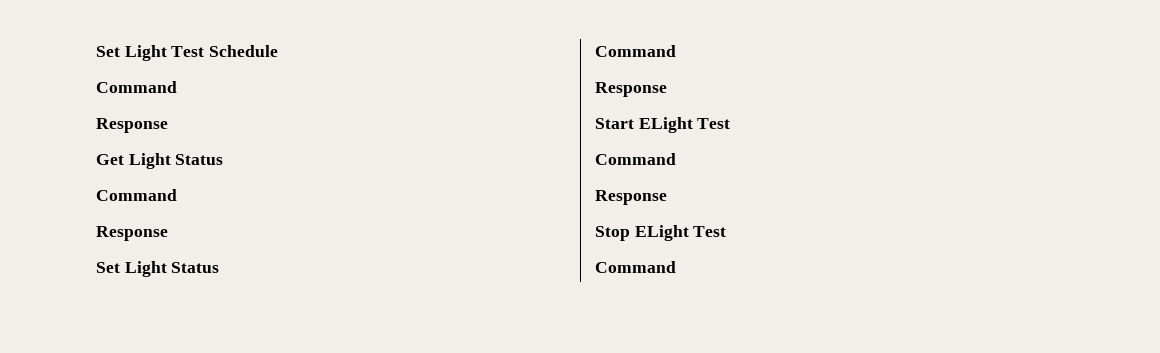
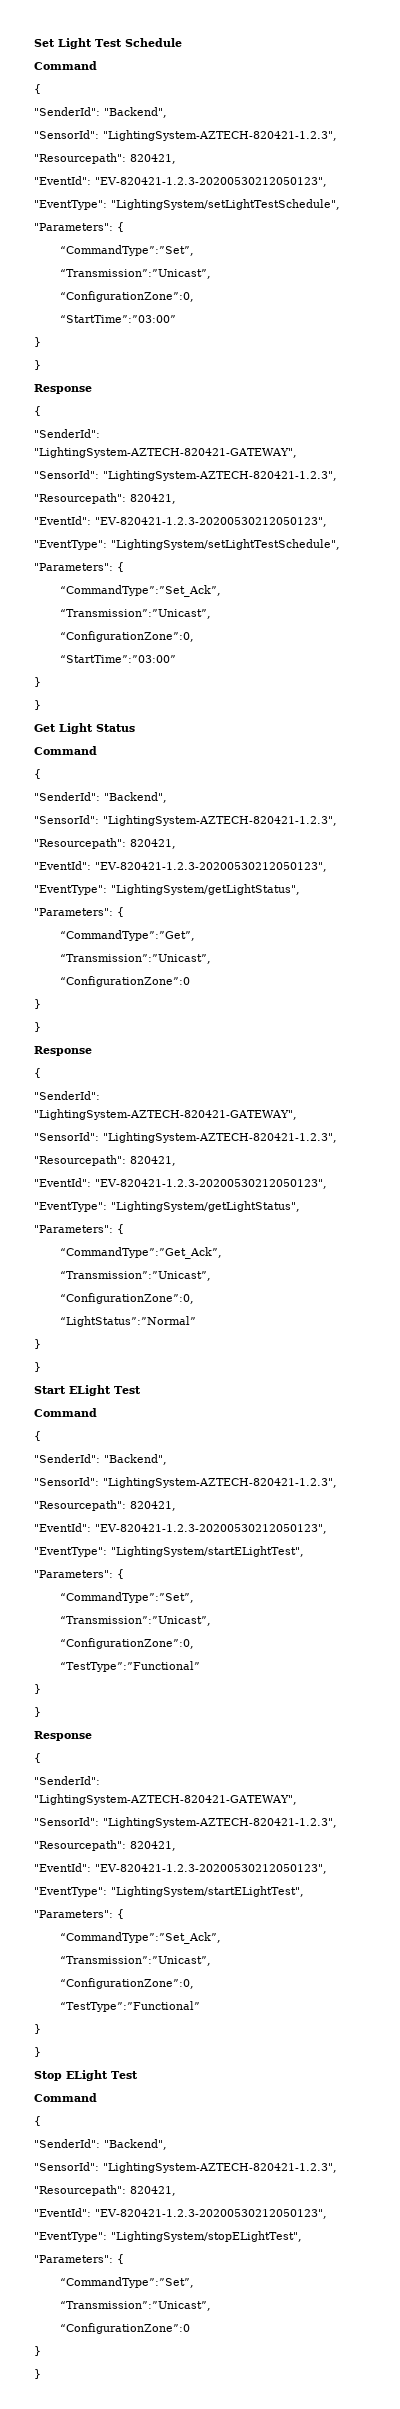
  Set Light Test Schedule
  Command
+ {
+ "SenderId": "Backend",
+ "SensorId": "LightingSystem-AZTECH-820421-1.2.3",
+ "Resourcepath": 820421,
+ "EventId": "EV-820421-1.2.3-20200530212050123",
+ "EventType": "LightingSystem/setLightTestSchedule",
+ "Parameters": {
+ “CommandType”:”Set”,
+ “Transmission”:”Unicast”,
+ “ConfigurationZone”:0,
+ “StartTime”:”03:00”
+ }
+ }
  Response
+ {
+ "SenderId": "LightingSystem-AZTECH-820421-GATEWAY",
+ "SensorId": "LightingSystem-AZTECH-820421-1.2.3",
+ "Resourcepath": 820421,
+ "EventId": "EV-820421-1.2.3-20200530212050123",
+ "EventType": "LightingSystem/setLightTestSchedule",
+ "Parameters": {
+ “CommandType”:”Set_Ack”,
+ “Transmission”:”Unicast”,
+ “ConfigurationZone”:0,
+ “StartTime”:”03:00”
+ }
+ }
  Get Light Status
  Command
+ {
+ "SenderId": "Backend",
+ "SensorId": "LightingSystem-AZTECH-820421-1.2.3",
+ "Resourcepath": 820421,
+ "EventId": "EV-820421-1.2.3-20200530212050123",
+ "EventType": "LightingSystem/getLightStatus",
+ "Parameters": {
+ “CommandType”:”Get”,
+ “Transmission”:”Unicast”,
+ “ConfigurationZone”:0
+ }
+ }
  Response
- Set Light Status
- Command
- Response
+ {
+ "SenderId": "LightingSystem-AZTECH-820421-GATEWAY",
+ "SensorId": "LightingSystem-AZTECH-820421-1.2.3",
+ "Resourcepath": 820421,
+ "EventId": "EV-820421-1.2.3-20200530212050123",
+ "EventType": "LightingSystem/getLightStatus",
+ "Parameters": {
+ “CommandType”:”Get_Ack”,
+ “Transmission”:”Unicast”,
+ “ConfigurationZone”:0,
+ “LightStatus”:”Normal”
+ }
+ }
  Start ELight Test
  Command
+ {
+ "SenderId": "Backend",
+ "SensorId": "LightingSystem-AZTECH-820421-1.2.3",
+ "Resourcepath": 820421,
+ "EventId": "EV-820421-1.2.3-20200530212050123",
+ "EventType": "LightingSystem/startELightTest",
+ "Parameters": {
+ “CommandType”:”Set”,
+ “Transmission”:”Unicast”,
+ “ConfigurationZone”:0,
+ “TestType”:”Functional”
+ }
+ }
  Response
+ {
+ "SenderId": "LightingSystem-AZTECH-820421-GATEWAY",
+ "SensorId": "LightingSystem-AZTECH-820421-1.2.3",
+ "Resourcepath": 820421,
+ "EventId": "EV-820421-1.2.3-20200530212050123",
+ "EventType": "LightingSystem/startELightTest",
+ "Parameters": {
+ “CommandType”:”Set_Ack”,
+ “Transmission”:”Unicast”,
+ “ConfigurationZone”:0,
+ “TestType”:”Functional”
+ }
+ }
  Stop ELight Test
  Command
+ {
+ "SenderId": "Backend",
+ "SensorId": "LightingSystem-AZTECH-820421-1.2.3",
+ "Resourcepath": 820421,
+ "EventId": "EV-820421-1.2.3-20200530212050123",
+ "EventType": "LightingSystem/stopELightTest",
+ "Parameters": {
+ “CommandType”:”Set”,
+ “Transmission”:”Unicast”,
+ “ConfigurationZone”:0
+ }
+ }

